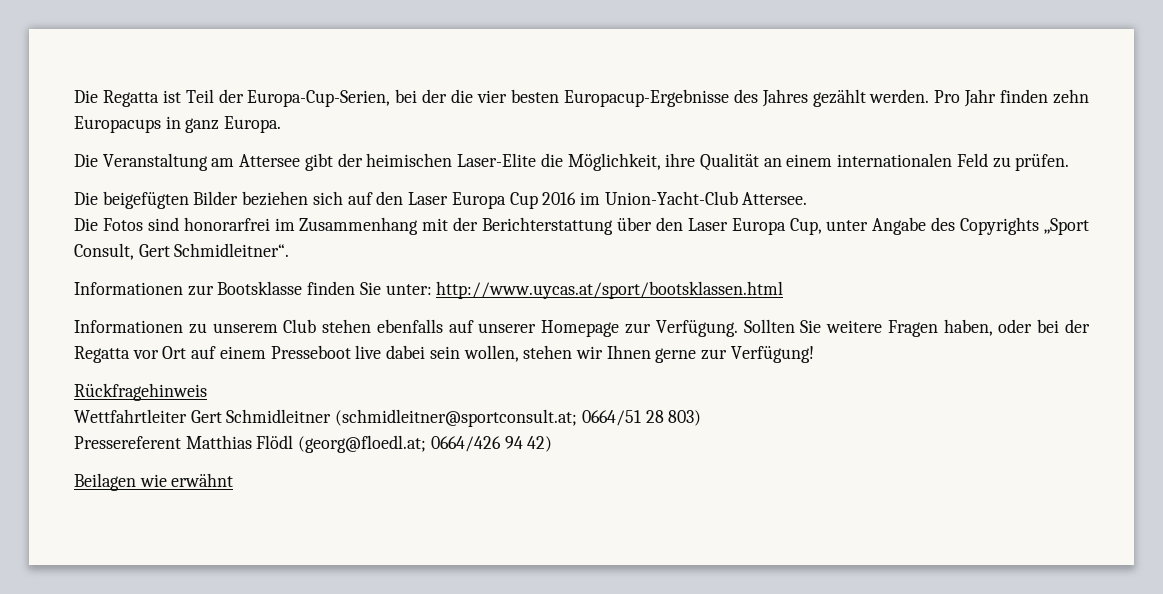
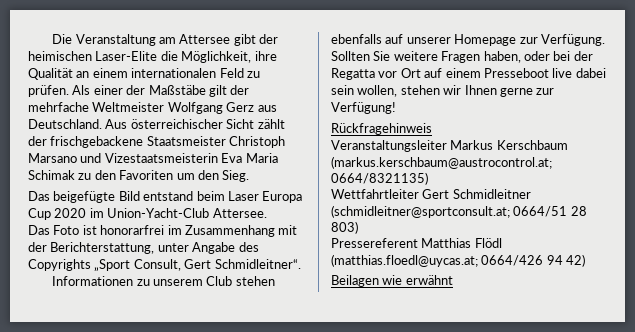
- Die Regatta ist Teil der Europa-Cup-Serien, bei der die vier besten Europacup-Ergebnisse des Jahres gezählt werden. Pro Jahr finden zehn Europacups in ganz Europa.
- Die Veranstaltung am Attersee gibt der heimischen Laser-Elite die Möglichkeit, ihre Qualität an einem internationalen Feld zu prüfen.
- Die beigefügten Bilder beziehen sich auf den Laser Europa Cup 2016 im Union-Yacht-Club Attersee.
+ Die Veranstaltung am Attersee gibt der heimischen Laser-Elite die Möglichkeit, ihre Qualität an einem internationalen Feld zu prüfen. Als einer der Maßstäbe gilt der mehrfache Weltmeister Wolfgang Gerz aus Deutschland. Aus österreichischer Sicht zählt der frischgebackene Staatsmeister Christoph Marsano und Vizestaatsmeisterin Eva Maria Schimak zu den Favoriten um den Sieg.
+ Das beigefügte Bild entstand beim Laser Europa Cup 2020 im Union-Yacht-Club Attersee.
- Die Fotos sind honorarfrei im Zusammenhang mit der Berichterstattung über den Laser Europa Cup, unter Angabe des Copyrights „Sport Consult, Gert Schmidleitner“.
+ Das Foto ist honorarfrei im Zusammenhang mit der Berichterstattung, unter Angabe des Copyrights „Sport Consult, Gert Schmidleitner“.
- Informationen zur Bootsklasse finden Sie unter: http://www.uycas.at/sport/bootsklassen.html
+ Veranstaltungsleiter Markus Kerschbaum (markus.kerschbaum@austrocontrol.at; 0664/8321135)
- Pressereferent Matthias Flödl (georg@floedl.at; 0664/426 94 42)
+ Pressereferent Matthias Flödl (matthias.floedl@uycas.at; 0664/426 94 42)

